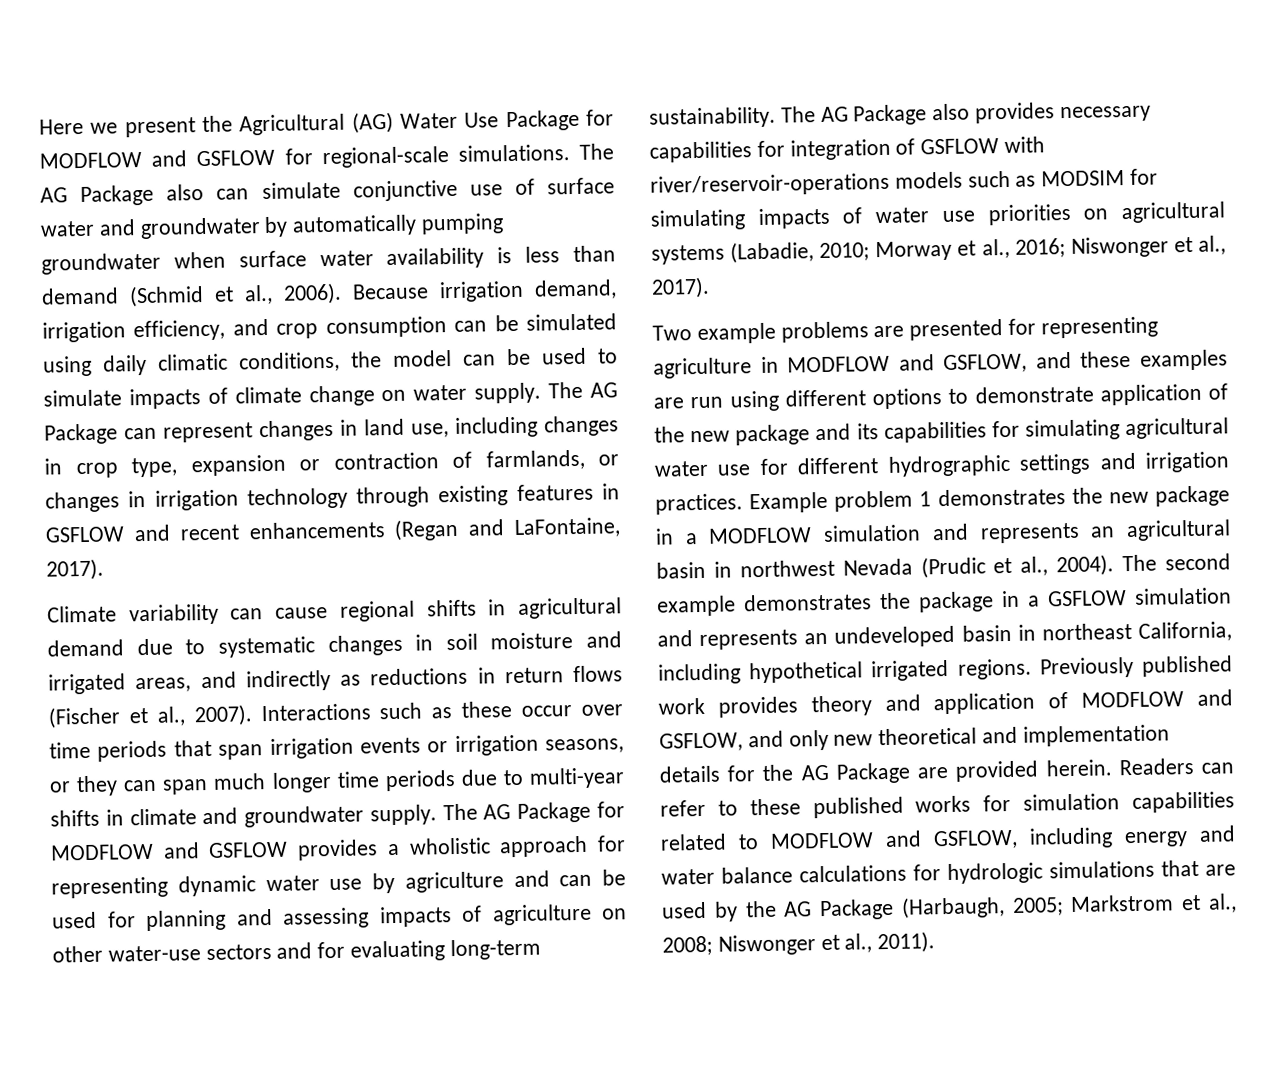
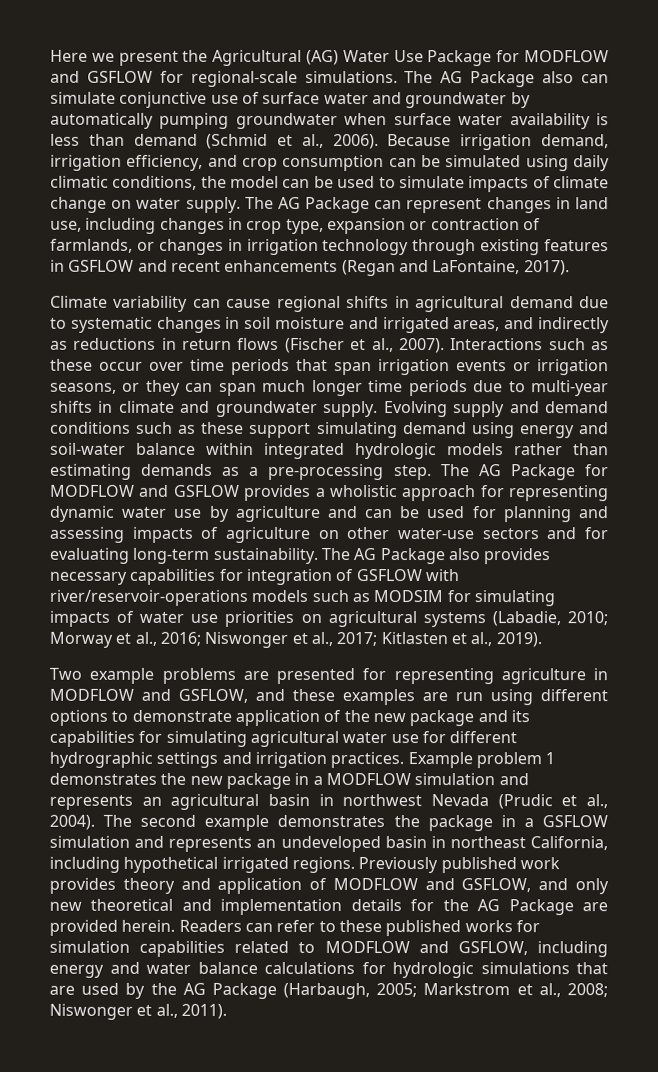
+ Evolving supply and demand conditions such as these support simulating demand using energy and soil-water balance within integrated hydrologic models rather than estimating demands as a pre-processing step.
- The AG Package also provides necessary capabilities for integration of GSFLOW with river/reservoir-operations models such as MODSIM for simulating impacts of water use priorities on agricultural systems (Labadie, 2010; Morway et al., 2016; Niswonger et al., 2017).
+ The AG Package also provides necessary capabilities for integration of GSFLOW with river/reservoir-operations models such as MODSIM for simulating impacts of water use priorities on agricultural systems (Labadie, 2010; Morway et al., 2016; Niswonger et al., 2017; Kitlasten et al., 2019).

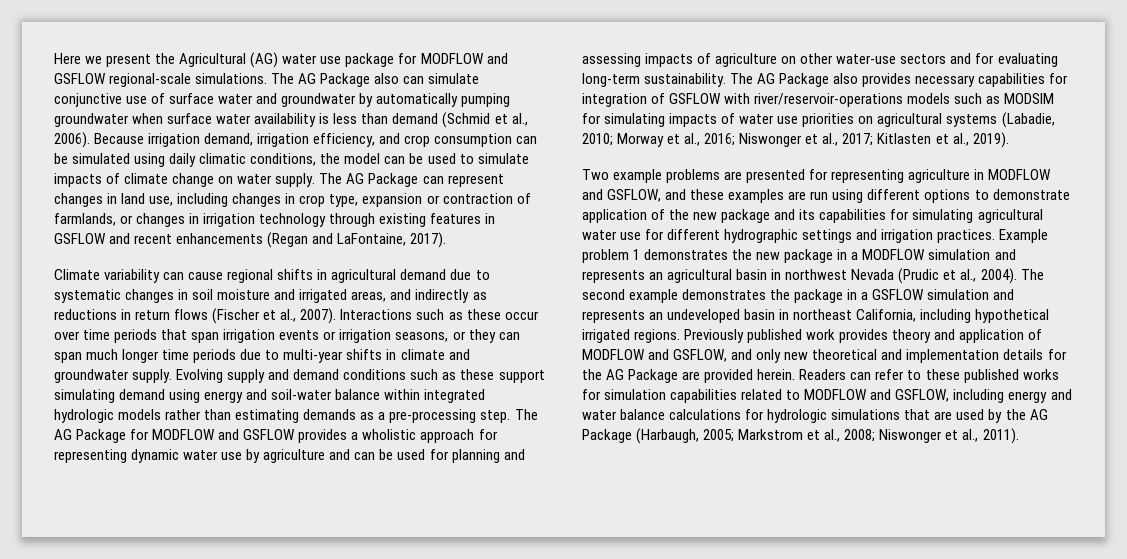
- Here we present the Agricultural (AG) Water Use Package for MODFLOW and GSFLOW for regional-scale simulations.
+ Here we present the Agricultural (AG) water use package for MODFLOW and GSFLOW regional-scale simulations.

